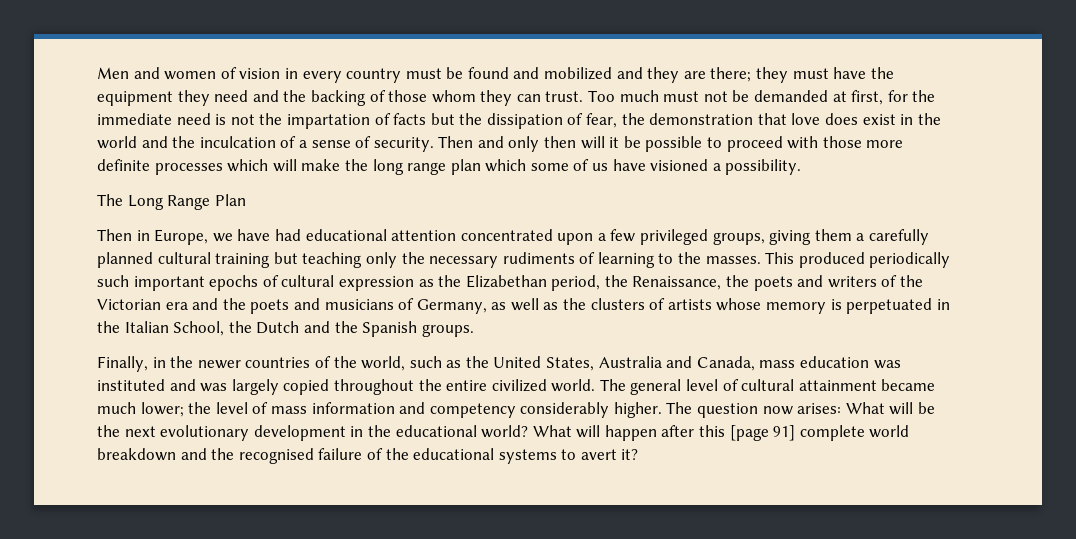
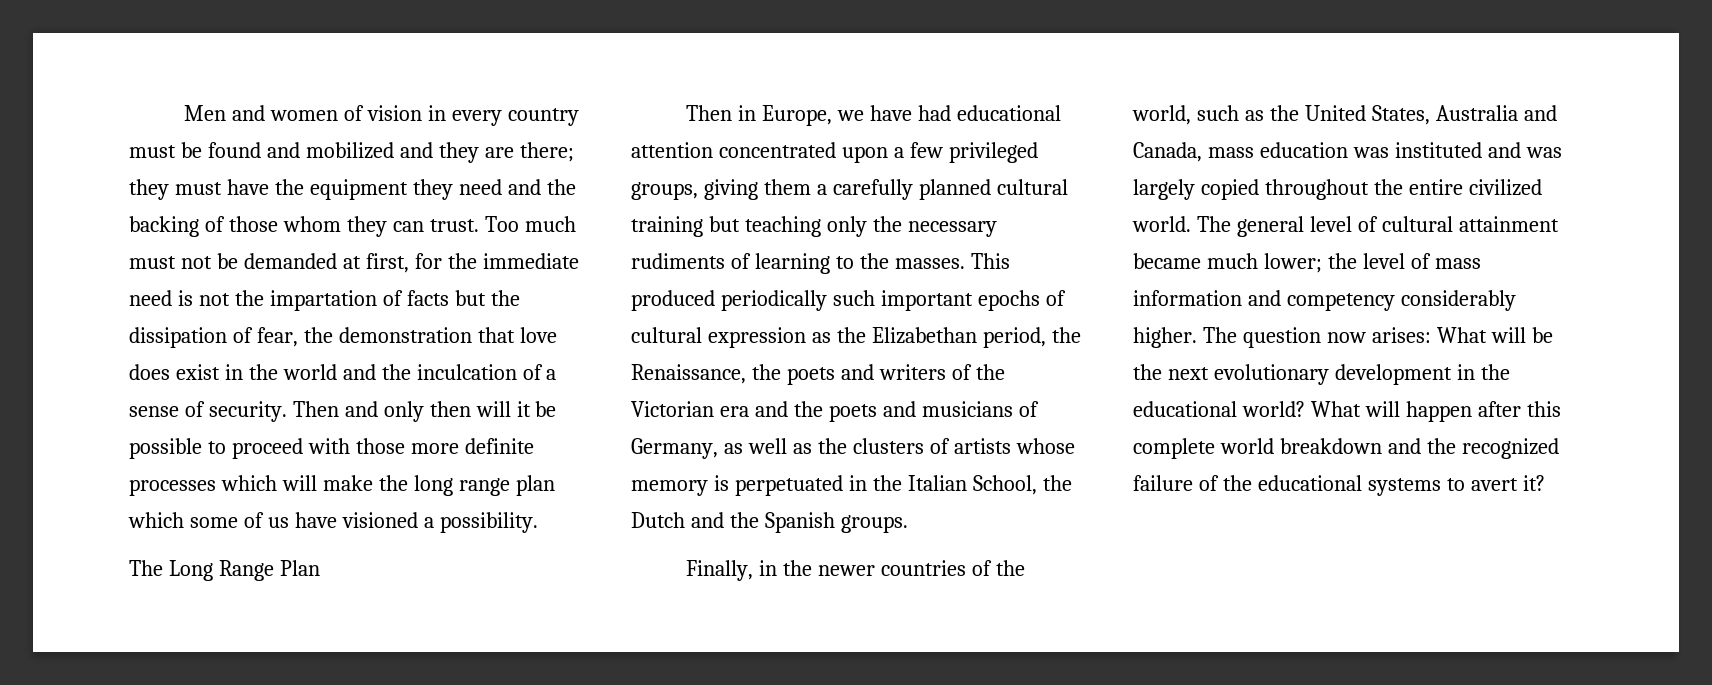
- What will happen after this [page 91] complete world breakdown and the recognised failure of the educational systems to avert it?
+ What will happen after this complete world breakdown and the recognized failure of the educational systems to avert it?

